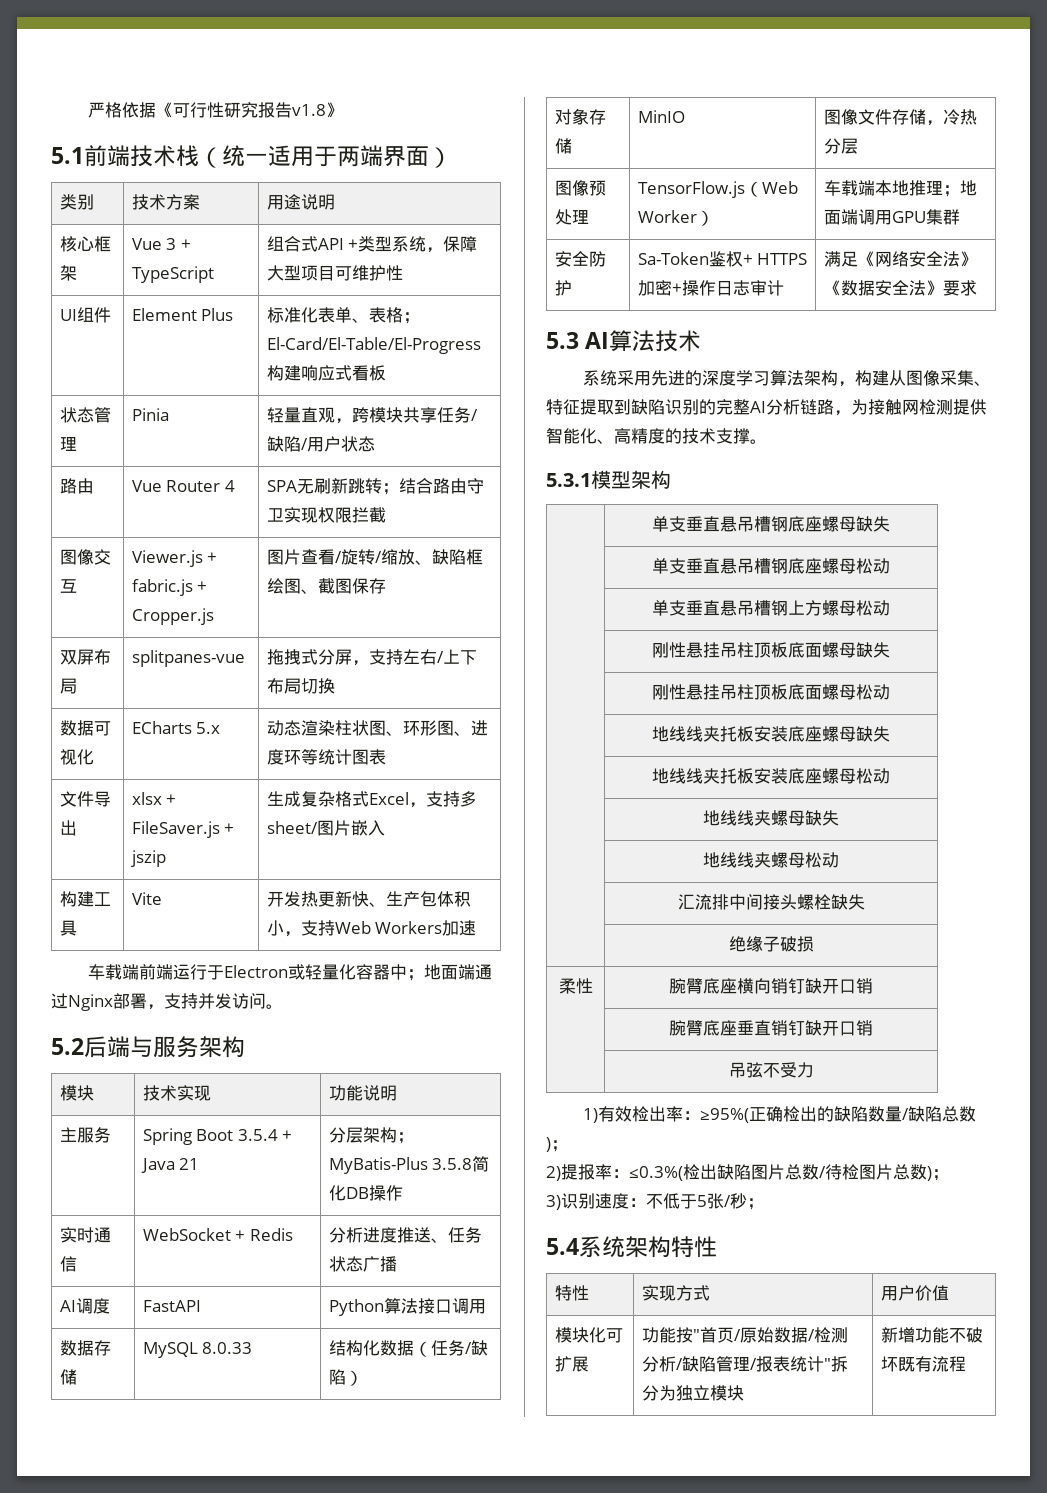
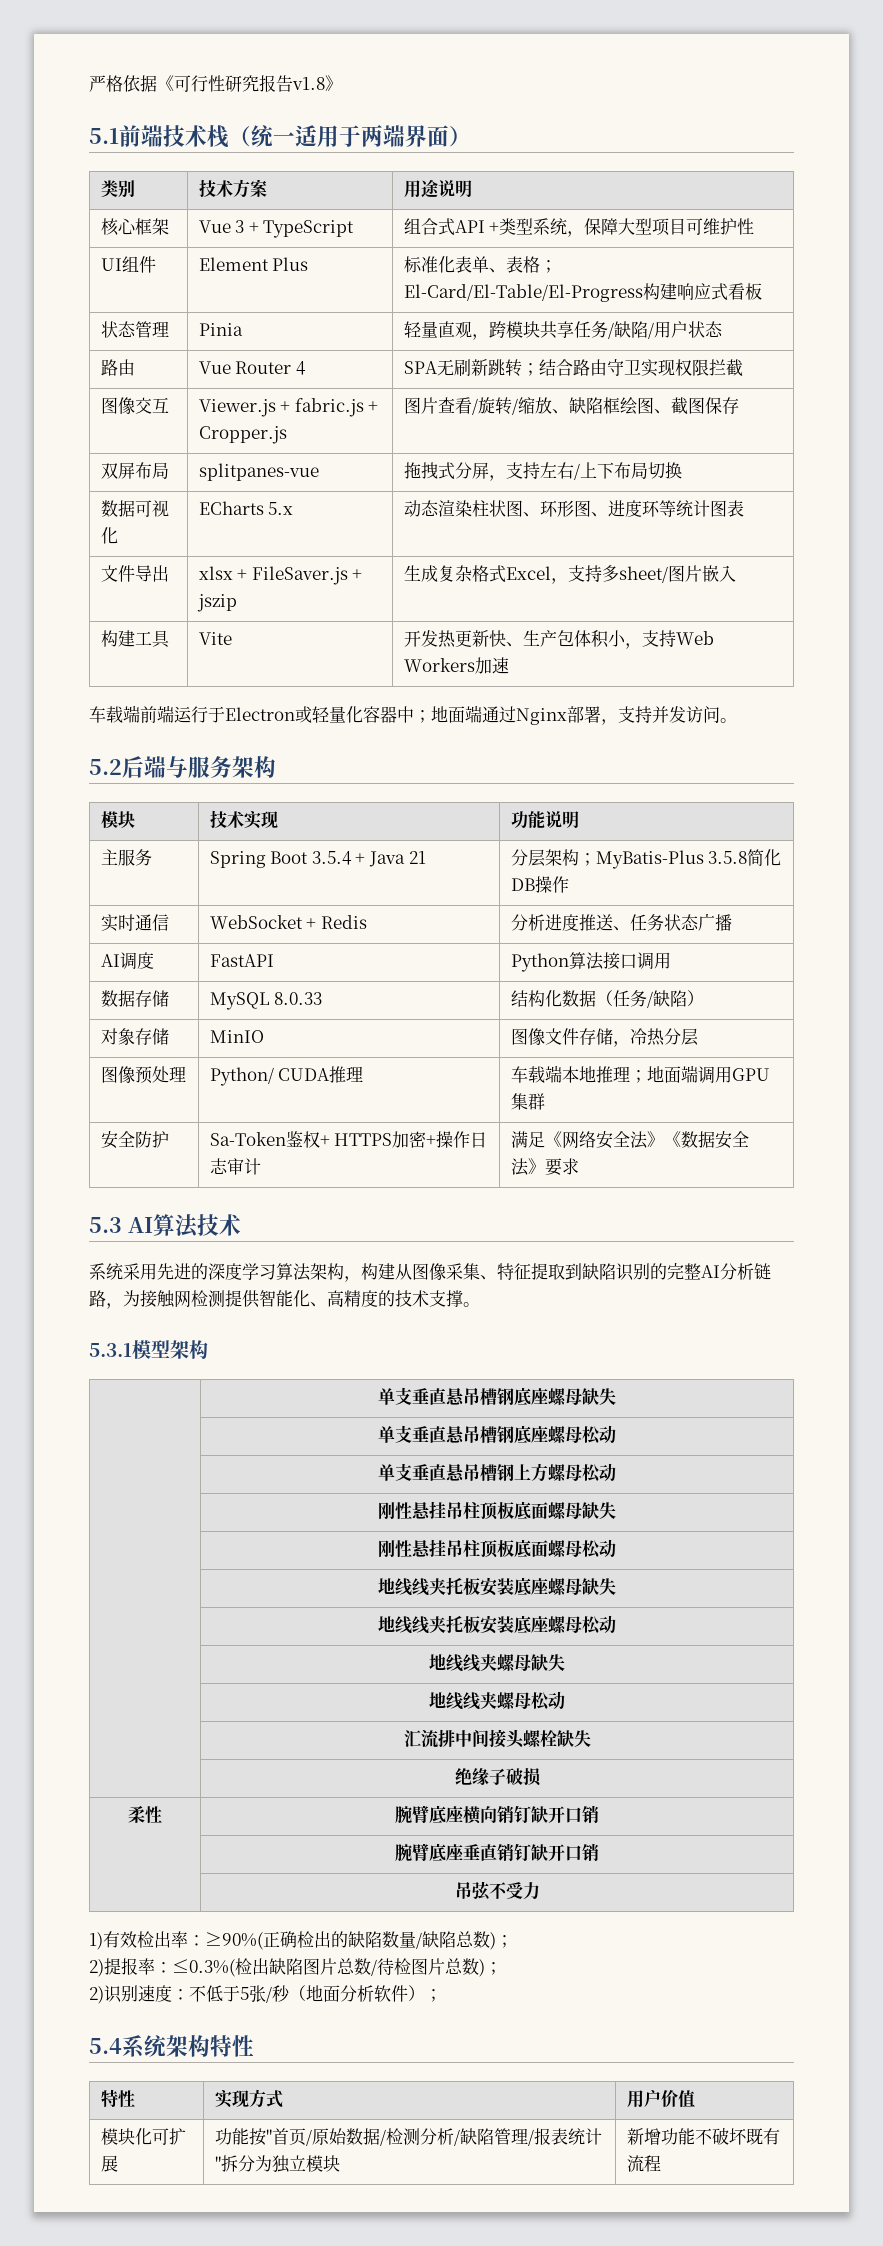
- 图像预处理 | TensorFlow.js（Web Worker） | 车载端本地推理；地面端调用GPU集群
+ 图像预处理 | Python/ CUDA推理 | 车载端本地推理；地面端调用GPU集群
- 1)有效检出率：≥95%(正确检出的缺陷数量/缺陷总数)；
+ 1)有效检出率：≥90%(正确检出的缺陷数量/缺陷总数)；
- 3)识别速度：不低于5张/秒；
+ 2)识别速度：不低于5张/秒（地面分析软件）；

